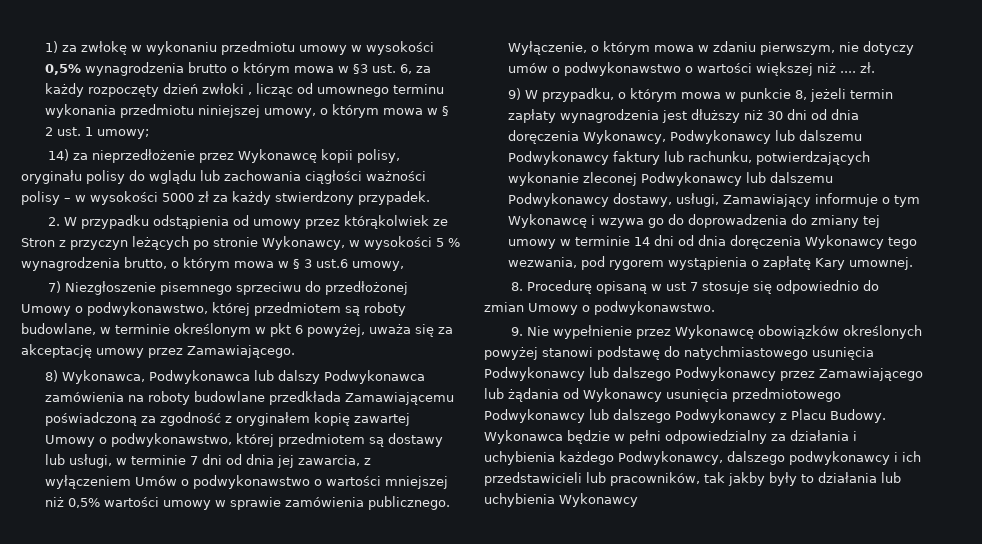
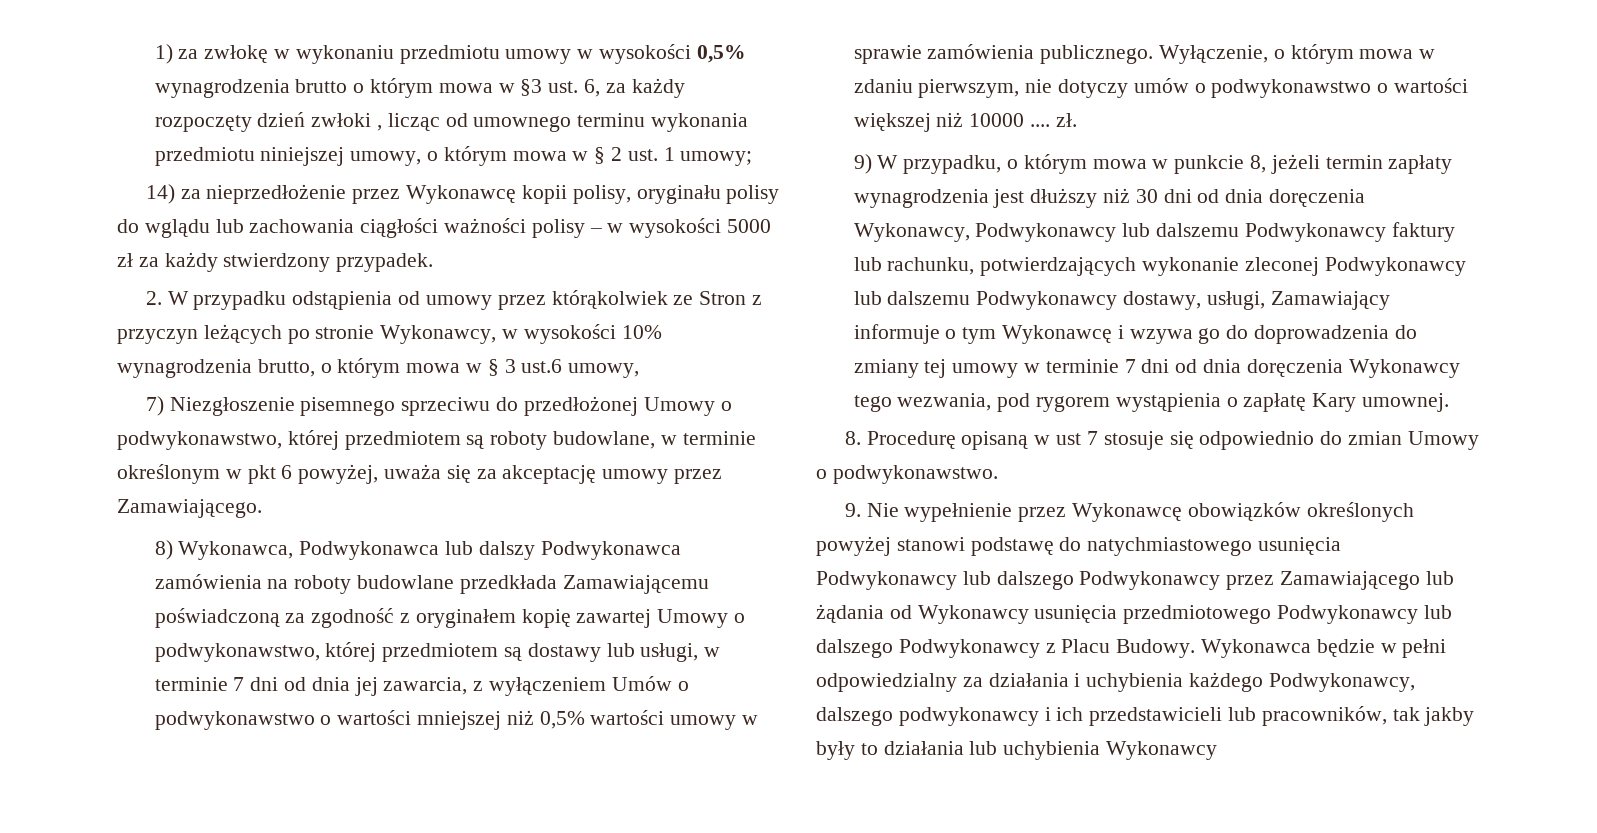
- 2. W przypadku odstąpienia od umowy przez którąkolwiek ze Stron z przyczyn leżących po stronie Wykonawcy, w wysokości 5 % wynagrodzenia brutto, o którym mowa w § 3 ust.6 umowy,
+ 2. W przypadku odstąpienia od umowy przez którąkolwiek ze Stron z przyczyn leżących po stronie Wykonawcy, w wysokości 10% wynagrodzenia brutto, o którym mowa w § 3 ust.6 umowy,
- Wyłączenie, o którym mowa w zdaniu pierwszym, nie dotyczy umów o podwykonawstwo o wartości większej niż .... zł.
+ Wyłączenie, o którym mowa w zdaniu pierwszym, nie dotyczy umów o podwykonawstwo o wartości większej niż 10000 .... zł.
- 9) W przypadku, o którym mowa w punkcie 8, jeżeli termin zapłaty wynagrodzenia jest dłuższy niż 30 dni od dnia doręczenia Wykonawcy, Podwykonawcy lub dalszemu Podwykonawcy faktury lub rachunku, potwierdzających wykonanie zleconej Podwykonawcy lub dalszemu Podwykonawcy dostawy, usługi, Zamawiający informuje o tym Wykonawcę i wzywa go do doprowadzenia do zmiany tej umowy w terminie 14 dni od dnia doręczenia Wykonawcy tego wezwania, pod rygorem wystąpienia o zapłatę Kary umownej.
+ 9) W przypadku, o którym mowa w punkcie 8, jeżeli termin zapłaty wynagrodzenia jest dłuższy niż 30 dni od dnia doręczenia Wykonawcy, Podwykonawcy lub dalszemu Podwykonawcy faktury lub rachunku, potwierdzających wykonanie zleconej Podwykonawcy lub dalszemu Podwykonawcy dostawy, usługi, Zamawiający informuje o tym Wykonawcę i wzywa go do doprowadzenia do zmiany tej umowy w terminie 7 dni od dnia doręczenia Wykonawcy tego wezwania, pod rygorem wystąpienia o zapłatę Kary umownej.

